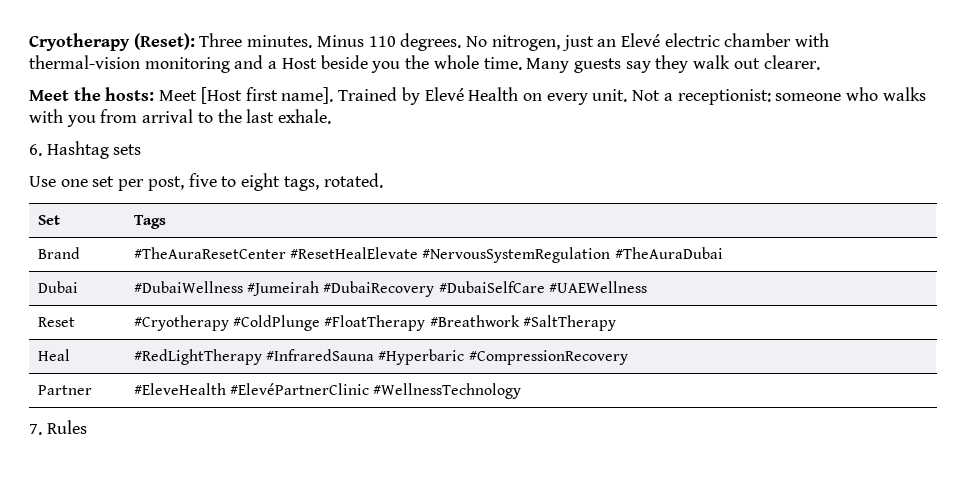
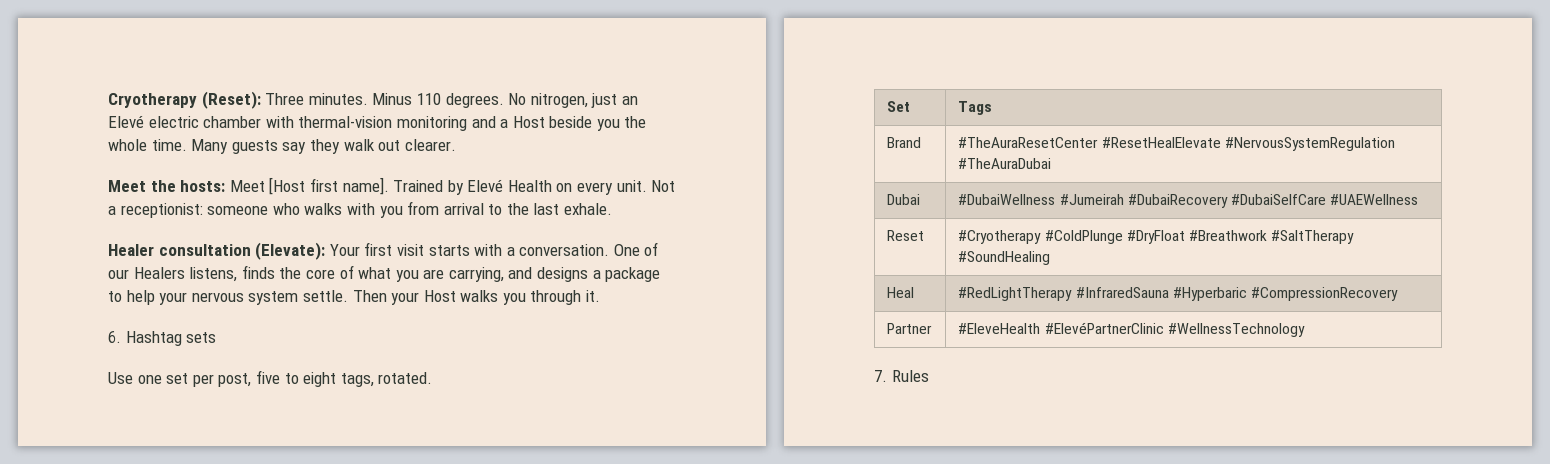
+ Healer consultation (Elevate): Your first visit starts with a conversation. One of our Healers listens, finds the core of what you are carrying, and designs a package to help your nervous system settle. Then your Host walks you through it.
- Reset | #Cryotherapy #ColdPlunge #FloatTherapy #Breathwork #SaltTherapy
+ Reset | #Cryotherapy #ColdPlunge #DryFloat #Breathwork #SaltTherapy #SoundHealing

